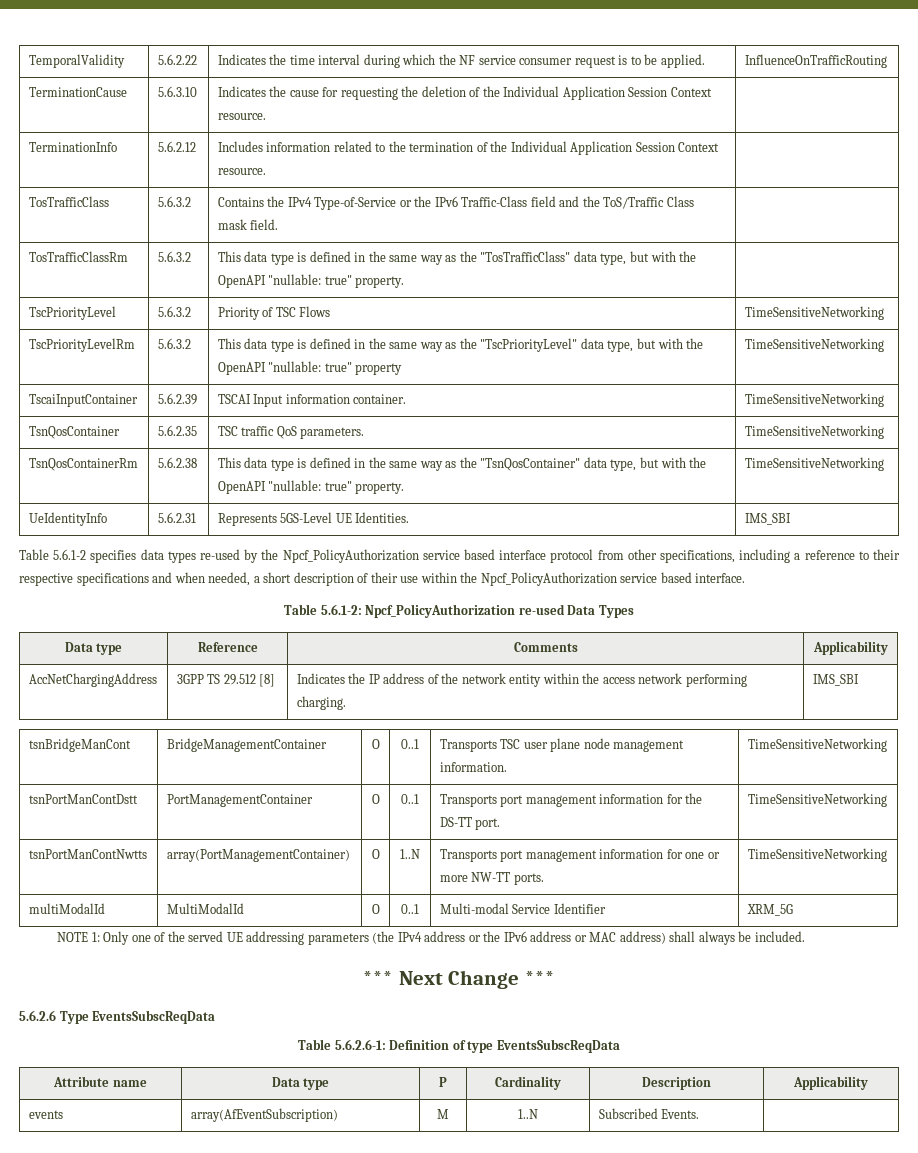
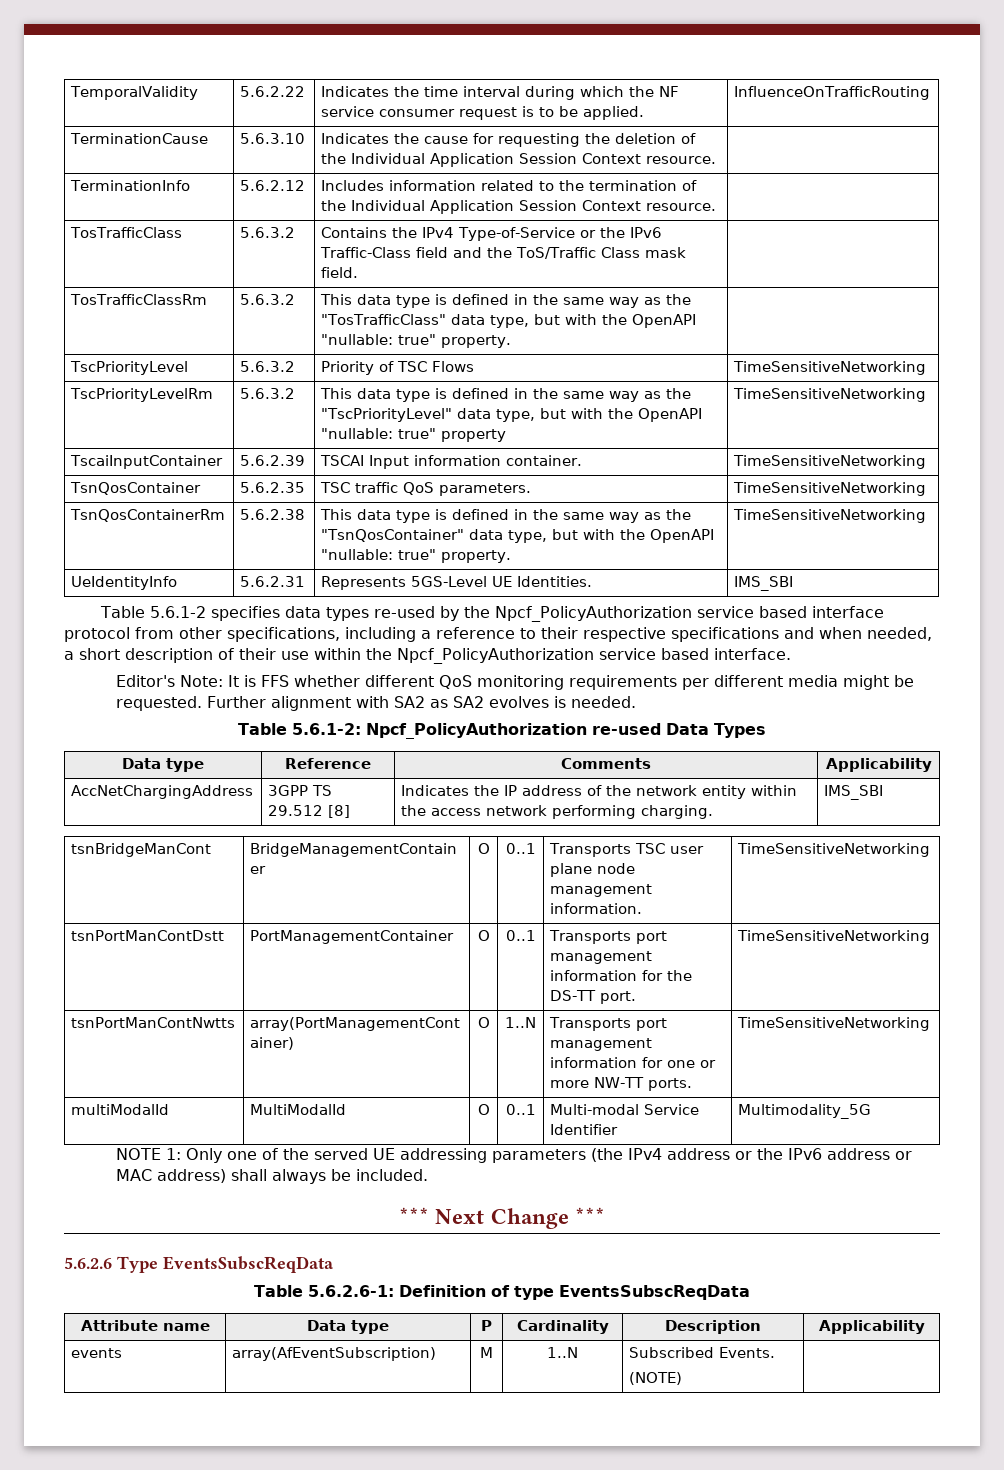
+ Editor's Note: It is FFS whether different QoS monitoring requirements per different media might be requested. Further alignment with SA2 as SA2 evolves is needed.
- multiModalId | MultiModalId | O | 0..1 | Multi-modal Service Identifier | XRM_5G
+ multiModalId | MultiModalId | O | 0..1 | Multi-modal Service Identifier | Multimodality_5G
- events | array(AfEventSubscription) | M | 1..N | Subscribed Events. |
+ events | array(AfEventSubscription) | M | 1..N | Subscribed Events.
+ (NOTE) |

